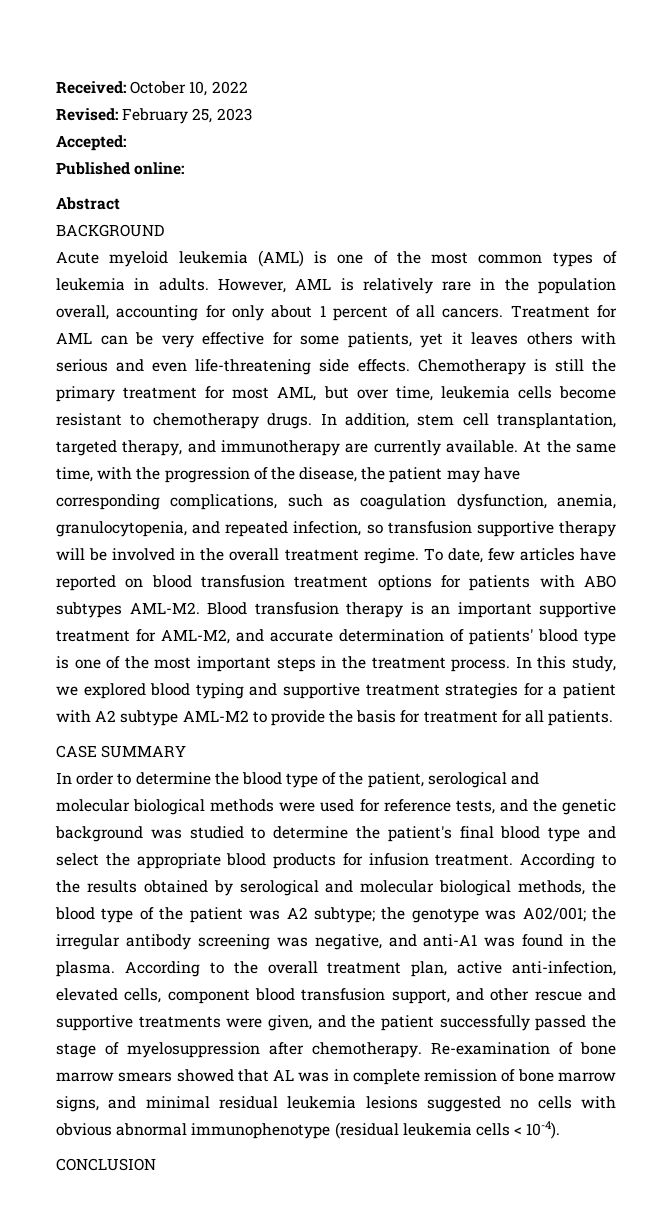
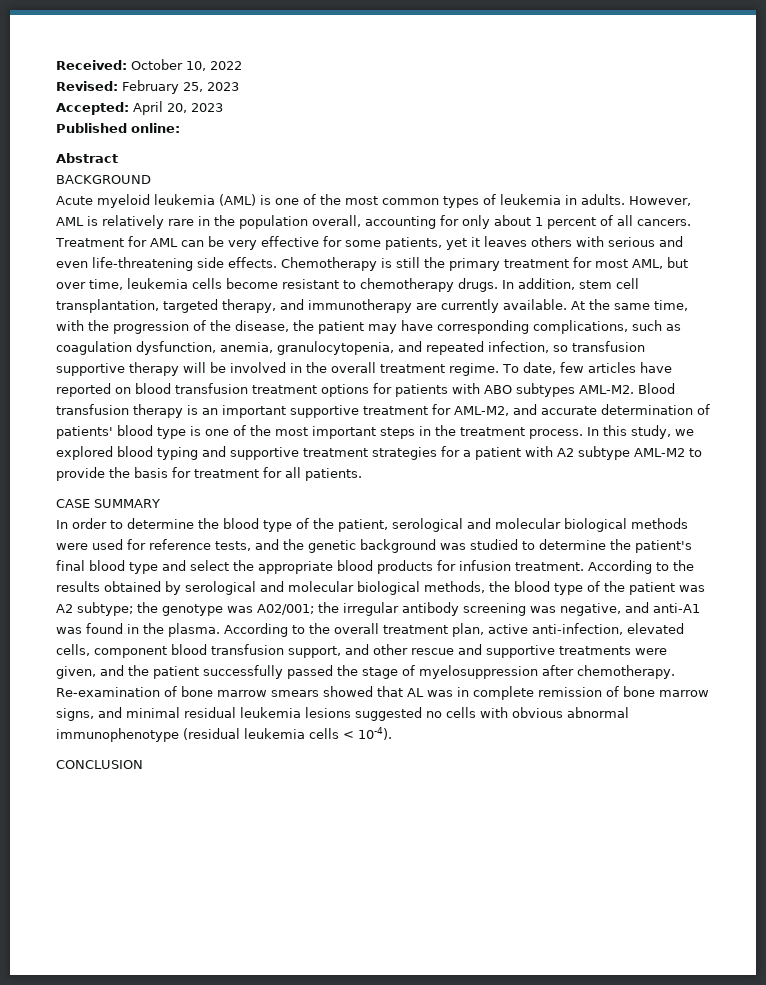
- Accepted:
+ Accepted: April 20, 2023

